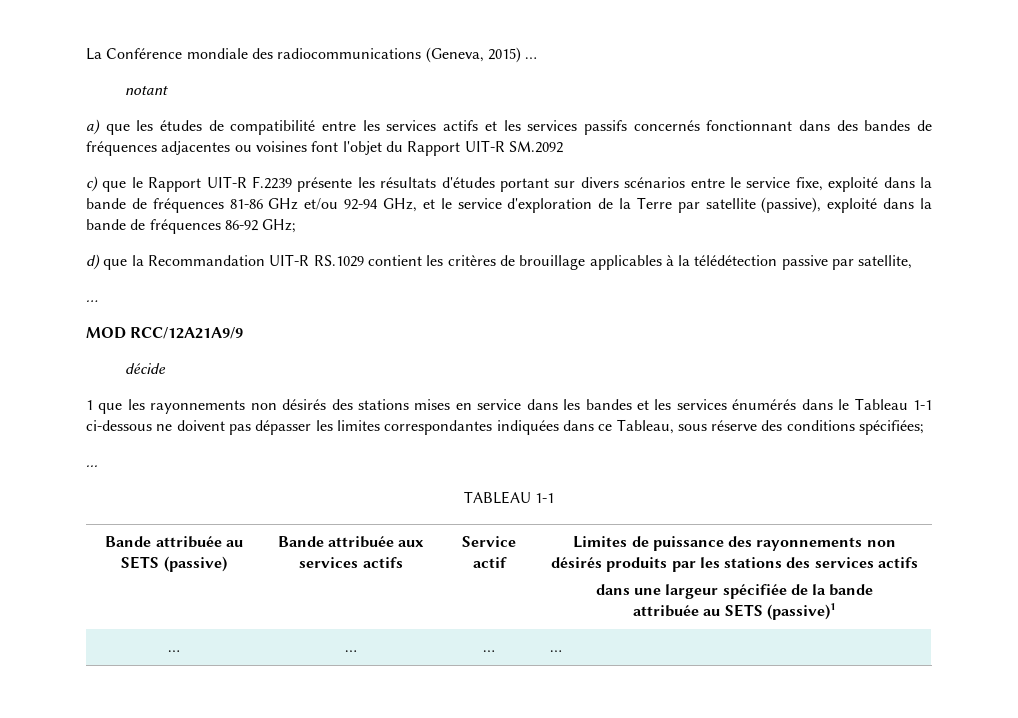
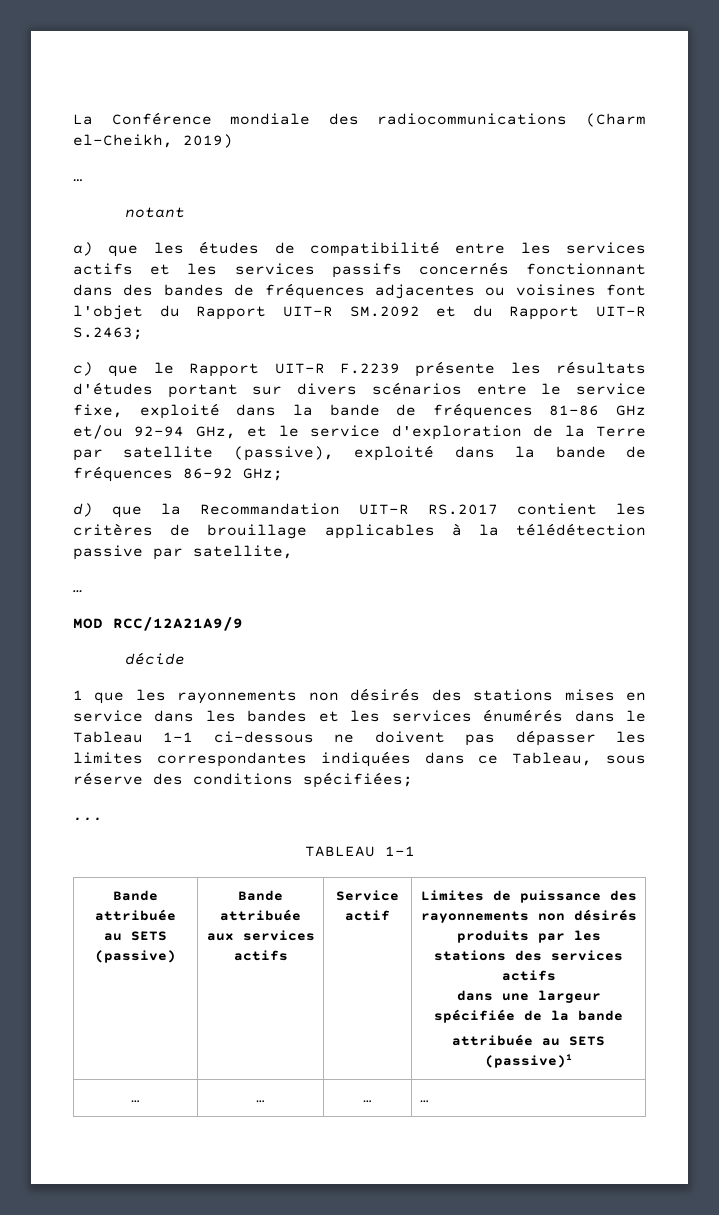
- La Conférence mondiale des radiocommunications (Geneva, 2015) …
+ La Conférence mondiale des radiocommunications (Charm el-Cheikh, 2019)
+ …
- a) que les études de compatibilité entre les services actifs et les services passifs concernés fonctionnant dans des bandes de fréquences adjacentes ou voisines font l'objet du Rapport UIT-R SM.2092
+ a) que les études de compatibilité entre les services actifs et les services passifs concernés fonctionnant dans des bandes de fréquences adjacentes ou voisines font l'objet du Rapport UIT-R SM.2092 et du Rapport UIT-R S.2463;
- d) que la Recommandation UIT-R RS.1029 contient les critères de brouillage applicables à la télédétection passive par satellite,
+ d) que la Recommandation UIT-R RS.2017 contient les critères de brouillage applicables à la télédétection passive par satellite,

